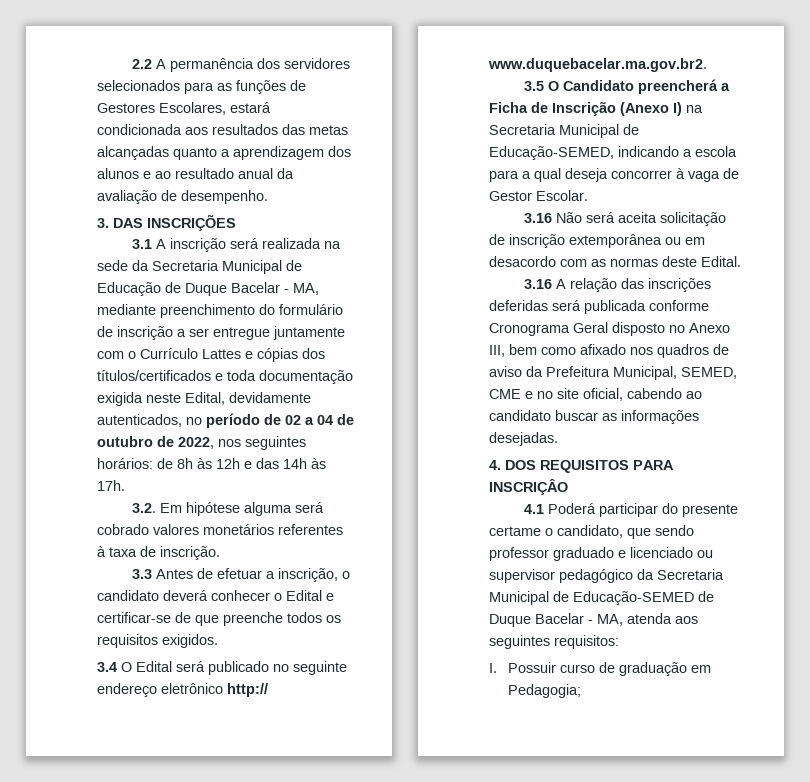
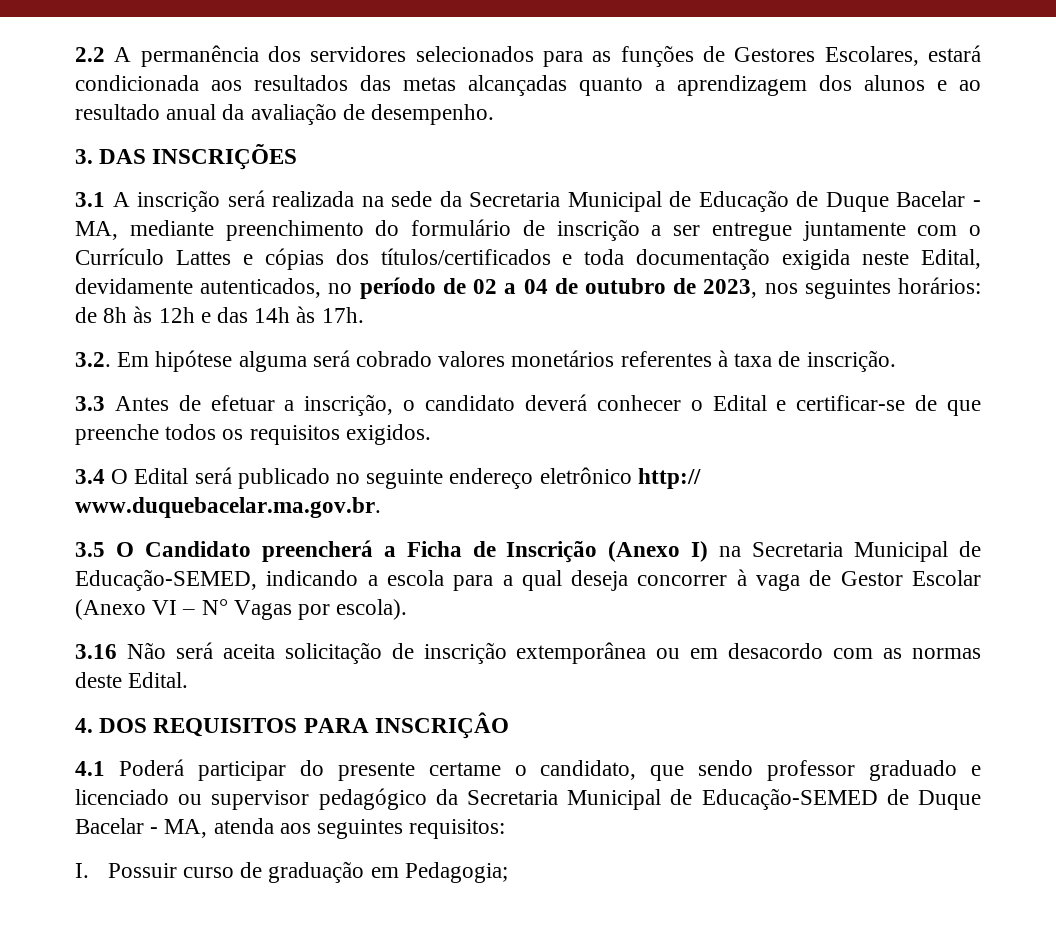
- 3.1 A inscrição será realizada na sede da Secretaria Municipal de Educação de Duque Bacelar - MA, mediante preenchimento do formulário de inscrição a ser entregue juntamente com o Currículo Lattes e cópias dos títulos/certificados e toda documentação exigida neste Edital, devidamente autenticados, no período de 02 a 04 de outubro de 2022, nos seguintes horários:
+ 3.1 A inscrição será realizada na sede da Secretaria Municipal de Educação de Duque Bacelar - MA, mediante preenchimento do formulário de inscrição a ser entregue juntamente com o Currículo Lattes e cópias dos títulos/certificados e toda documentação exigida neste Edital, devidamente autenticados, no período de 02 a 04 de outubro de 2023, nos seguintes horários:
- 3.4 O Edital será publicado no seguinte endereço eletrônico http:// www.duquebacelar.ma.gov.br2.
+ 3.4 O Edital será publicado no seguinte endereço eletrônico http:// www.duquebacelar.ma.gov.br.
- 3.5 O Candidato preencherá a Ficha de Inscrição (Anexo I) na Secretaria Municipal de Educação-SEMED, indicando a escola para a qual deseja concorrer à vaga de Gestor Escolar.
+ 3.5 O Candidato preencherá a Ficha de Inscrição (Anexo I) na Secretaria Municipal de Educação-SEMED, indicando a escola para a qual deseja concorrer à vaga de Gestor Escolar (Anexo VI – N° Vagas por escola).
- 3.16 A relação das inscrições deferidas será publicada conforme Cronograma Geral disposto no Anexo III, bem como afixado nos quadros de aviso da Prefeitura Municipal, SEMED, CME e no site oficial, cabendo ao candidato buscar as informações desejadas.

